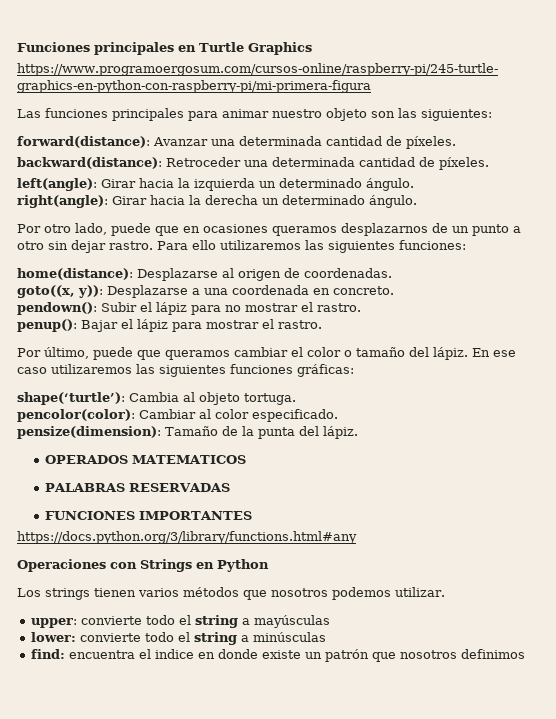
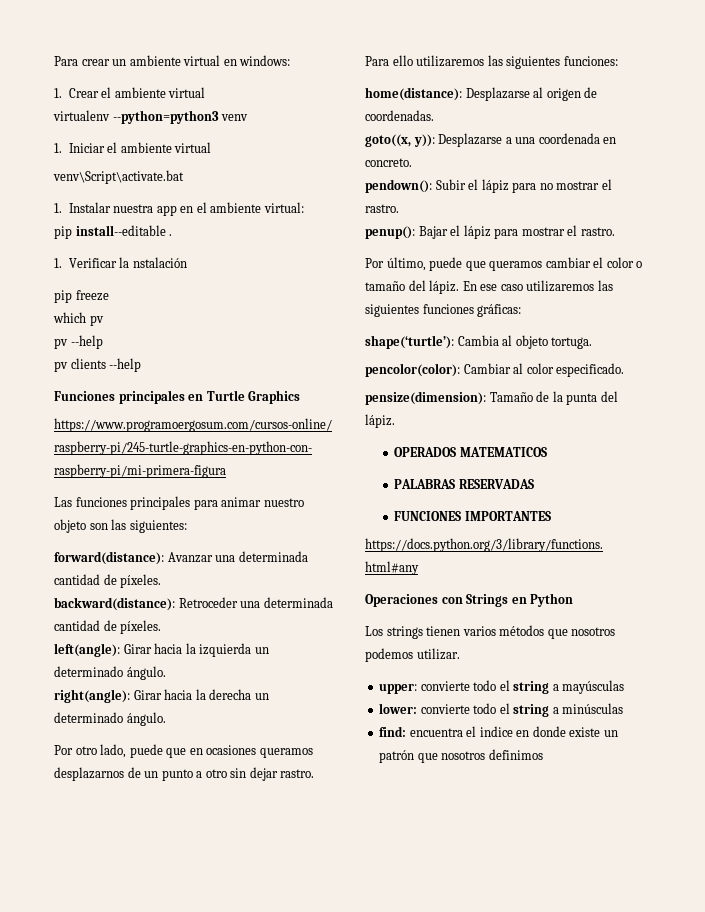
+ Para crear un ambiente virtual en windows:
+ 1. Crear el ambiente virtual
+ virtualenv --python=python3 venv
+ 1. Iniciar el ambiente virtual
+ venv\Script\activate.bat
+ 1. Instalar nuestra app en el ambiente virtual:
+ pip install--editable .
+ 1. Verificar la nstalación
+ pip freeze
+ which pv
+ pv --help
+ pv clients --help

